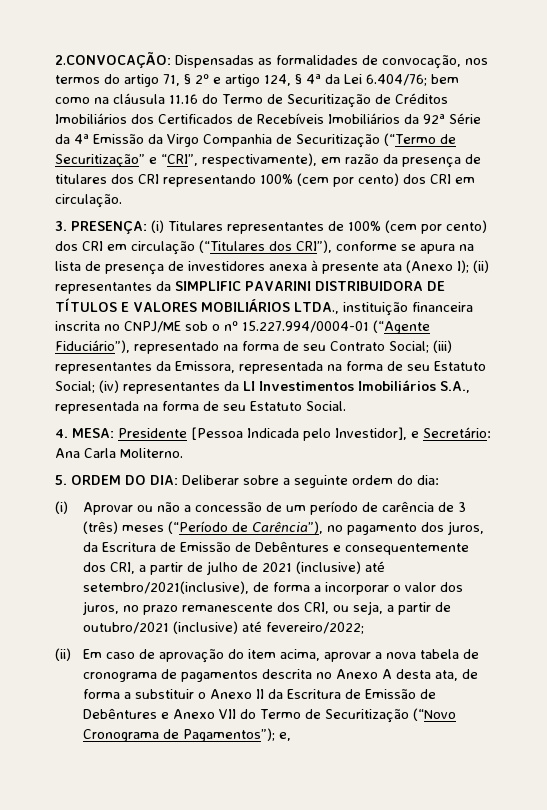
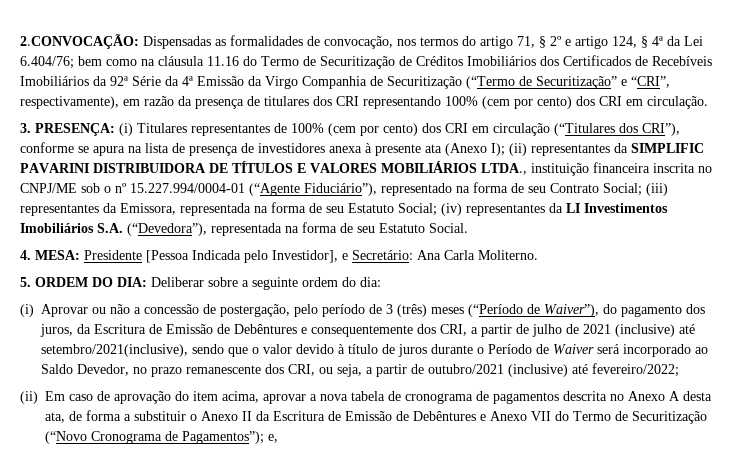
- (iv) representantes da LI Investimentos Imobiliários S.A., representada na forma de seu Estatuto Social.
+ (iv) representantes da LI Investimentos Imobiliários S.A. (“Devedora”), representada na forma de seu Estatuto Social.
- (i) Aprovar ou não a concessão de um período de carência de 3 (três) meses (“Período de Carência”), no pagamento dos juros, da Escritura de Emissão de Debêntures e consequentemente dos CRI, a partir de julho de 2021 (inclusive) até setembro/2021(inclusive), de forma a incorporar o valor dos juros, no prazo remanescente dos CRI, ou seja, a partir de outubro/2021 (inclusive) até fevereiro/2022;
+ (i) Aprovar ou não a concessão de postergação, pelo período de 3 (três) meses (“Período de Waiver”), do pagamento dos juros, da Escritura de Emissão de Debêntures e consequentemente dos CRI, a partir de julho de 2021 (inclusive) até setembro/2021(inclusive), sendo que o valor devido à título de juros durante o Período de Waiver será incorporado ao Saldo Devedor, no prazo remanescente dos CRI, ou seja, a partir de outubro/2021 (inclusive) até fevereiro/2022;

